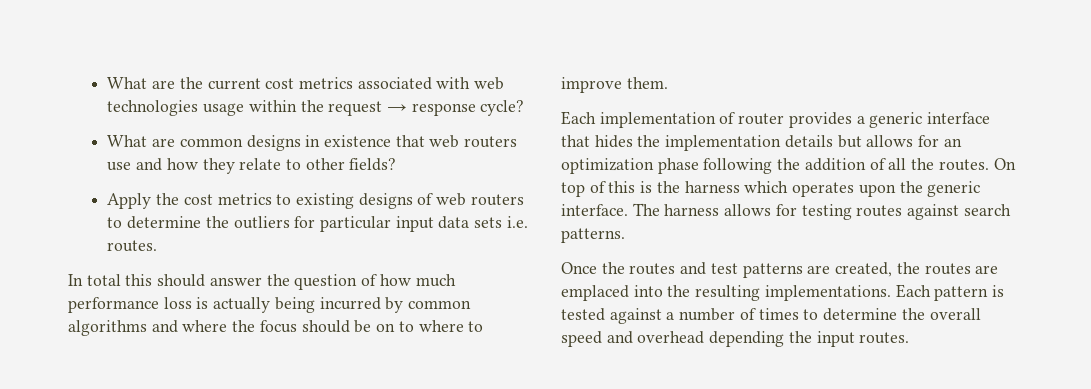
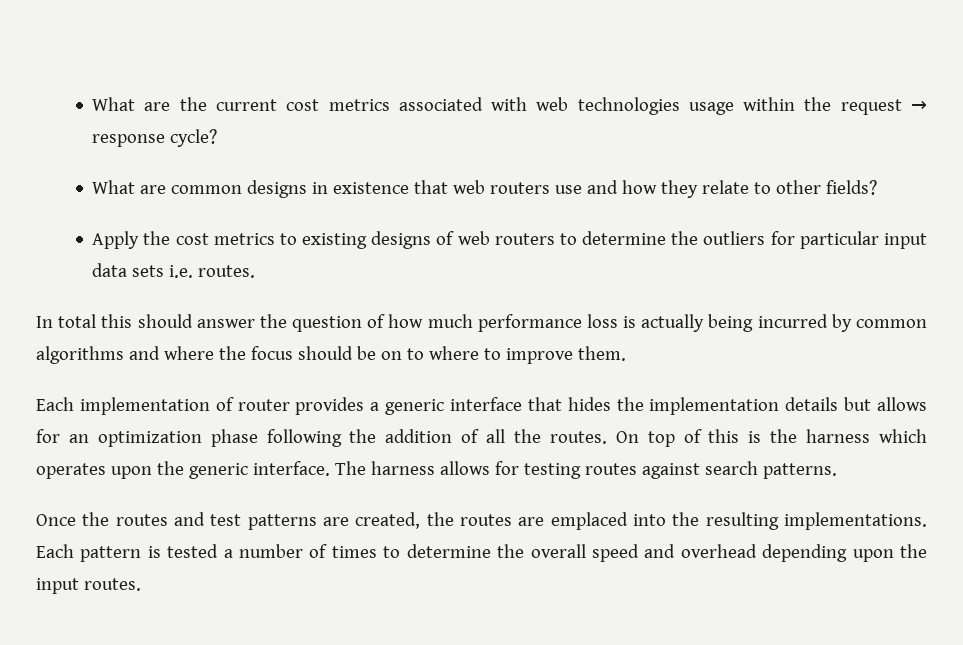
- Each pattern is tested against a number of times to determine the overall speed and overhead depending the input routes.
+ Each pattern is tested a number of times to determine the overall speed and overhead depending upon the input routes.

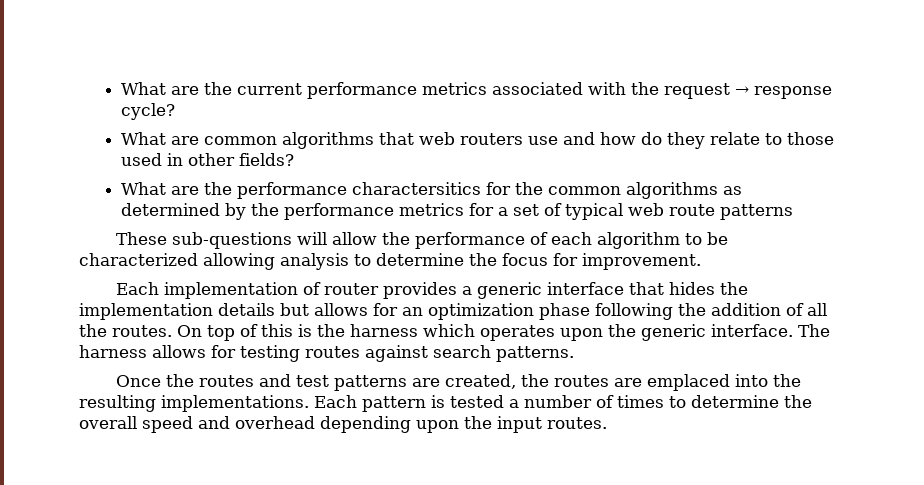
- What are the current cost metrics associated with web technologies usage within the request → response cycle?
+ What are the current performance metrics associated with the request → response cycle?
- What are common designs in existence that web routers use and how they relate to other fields?
+ What are common algorithms that web routers use and how do they relate to those used in other fields?
- Apply the cost metrics to existing designs of web routers to determine the outliers for particular input data sets i.e. routes.
- In total this should answer the question of how much performance loss is actually being incurred by common algorithms and where the focus should be on to where to improve them.
+ What are the performance charactersitics for the common algorithms as determined by the performance metrics for a set of typical web route patterns
+ These sub-questions will allow the performance of each algorithm to be characterized allowing analysis to determine the focus for improvement.

